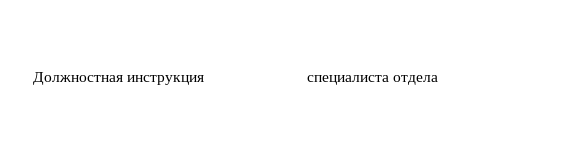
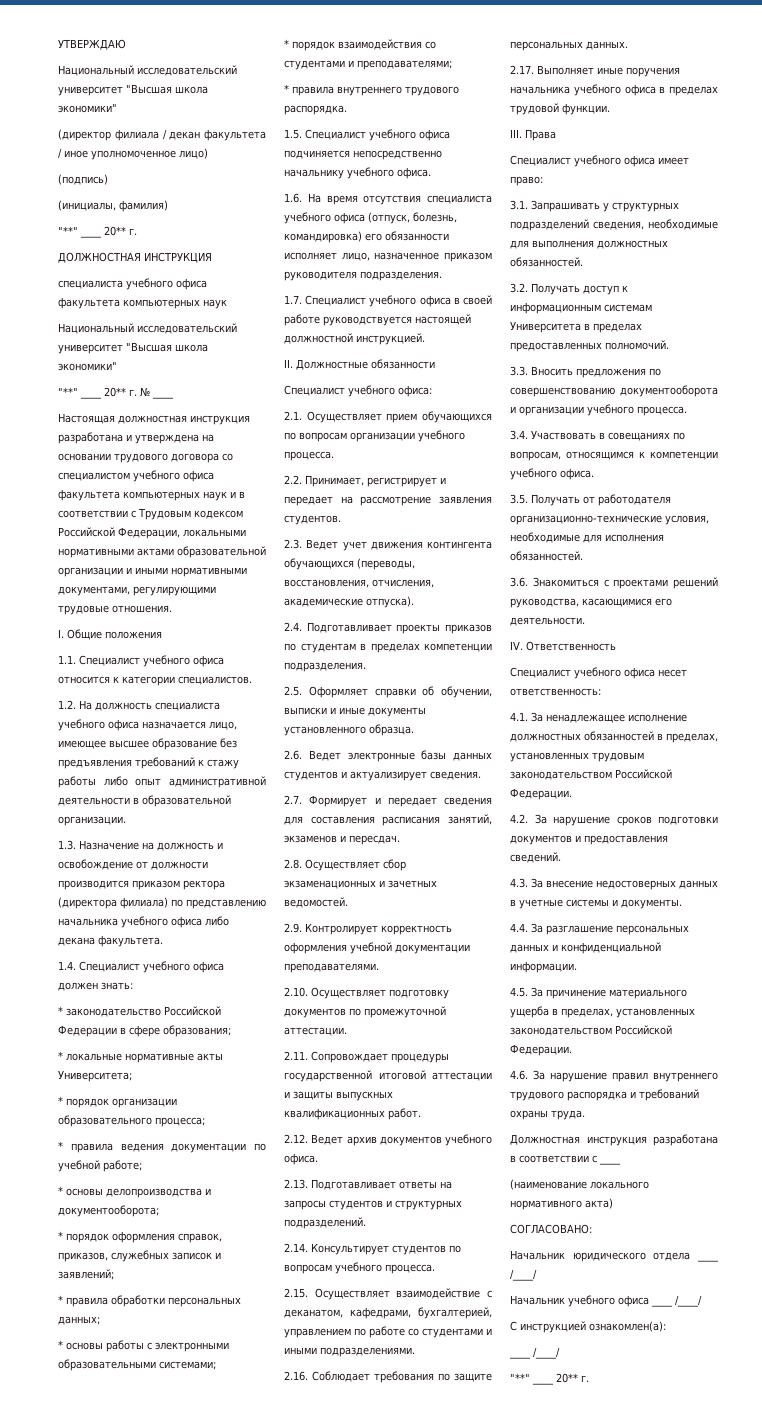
- Должностная инструкция специалиста отдела
+ УТВЕРЖДАЮ
+ Национальный исследовательский университет "Высшая школа экономики"
+ (директор филиала / декан факультета / иное уполномоченное лицо)
+ (подпись)
+ (инициалы, фамилия)
+ "**" ____ 20** г.
+ ДОЛЖНОСТНАЯ ИНСТРУКЦИЯ
+ специалиста учебного офиса факультета компьютерных наук
+ Национальный исследовательский университет "Высшая школа экономики"
+ "**" ____ 20** г. № ____
+ Настоящая должностная инструкция разработана и утверждена на основании трудового договора со специалистом учебного офиса факультета компьютерных наук и в соответствии с Трудовым кодексом Российской Федерации, локальными нормативными актами образовательной организации и иными нормативными документами, регулирующими трудовые отношения.
+ I. Общие положения
+ 1.1. Специалист учебного офиса относится к категории специалистов.
+ 1.2. На должность специалиста учебного офиса назначается лицо, имеющее высшее образование без предъявления требований к стажу работы либо опыт административной деятельности в образовательной организации.
+ 1.3. Назначение на должность и освобождение от должности производится приказом ректора (директора филиала) по представлению начальника учебного офиса либо декана факультета.
+ 1.4. Специалист учебного офиса должен знать:
+ * законодательство Российской Федерации в сфере образования;
+ * локальные нормативные акты Университета;
+ * порядок организации образовательного процесса;
+ * правила ведения документации по учебной работе;
+ * основы делопроизводства и документооборота;
+ * порядок оформления справок, приказов, служебных записок и заявлений;
+ * правила обработки персональных данных;
+ * основы работы с электронными образовательными системами;
+ * порядок взаимодействия со студентами и преподавателями;
+ * правила внутреннего трудового распорядка.
+ 1.5. Специалист учебного офиса подчиняется непосредственно начальнику учебного офиса.
+ 1.6. На время отсутствия специалиста учебного офиса (отпуск, болезнь, командировка) его обязанности исполняет лицо, назначенное приказом руководителя подразделения.
+ 1.7. Специалист учебного офиса в своей работе руководствуется настоящей должностной инструкцией.
+ II. Должностные обязанности
+ Специалист учебного офиса:
+ 2.1. Осуществляет прием обучающихся по вопросам организации учебного процесса.
+ 2.2. Принимает, регистрирует и передает на рассмотрение заявления студентов.
+ 2.3. Ведет учет движения контингента обучающихся (переводы, восстановления, отчисления, академические отпуска).
+ 2.4. Подготавливает проекты приказов по студентам в пределах компетенции подразделения.
+ 2.5. Оформляет справки об обучении, выписки и иные документы установленного образца.
+ 2.6. Ведет электронные базы данных студентов и актуализирует сведения.
+ 2.7. Формирует и передает сведения для составления расписания занятий, экзаменов и пересдач.
+ 2.8. Осуществляет сбор экзаменационных и зачетных ведомостей.
+ 2.9. Контролирует корректность оформления учебной документации преподавателями.
+ 2.10. Осуществляет подготовку документов по промежуточной аттестации.
+ 2.11. Сопровождает процедуры государственной итоговой аттестации и защиты выпускных квалификационных работ.
+ 2.12. Ведет архив документов учебного офиса.
+ 2.13. Подготавливает ответы на запросы студентов и структурных подразделений.
+ 2.14. Консультирует студентов по вопросам учебного процесса.
+ 2.15. Осуществляет взаимодействие с деканатом, кафедрами, бухгалтерией, управлением по работе со студентами и иными подразделениями.
+ 2.16. Соблюдает требования по защите персональных данных.
+ 2.17. Выполняет иные поручения начальника учебного офиса в пределах трудовой функции.
+ III. Права
+ Специалист учебного офиса имеет право:
+ 3.1. Запрашивать у структурных подразделений сведения, необходимые для выполнения должностных обязанностей.
+ 3.2. Получать доступ к информационным системам Университета в пределах предоставленных полномочий.
+ 3.3. Вносить предложения по совершенствованию документооборота и организации учебного процесса.
+ 3.4. Участвовать в совещаниях по вопросам, относящимся к компетенции учебного офиса.
+ 3.5. Получать от работодателя организационно-технические условия, необходимые для исполнения обязанностей.
+ 3.6. Знакомиться с проектами решений руководства, касающимися его деятельности.
+ IV. Ответственность
+ Специалист учебного офиса несет ответственность:
+ 4.1. За ненадлежащее исполнение должностных обязанностей в пределах, установленных трудовым законодательством Российской Федерации.
+ 4.2. За нарушение сроков подготовки документов и предоставления сведений.
+ 4.3. За внесение недостоверных данных в учетные системы и документы.
+ 4.4. За разглашение персональных данных и конфиденциальной информации.
+ 4.5. За причинение материального ущерба в пределах, установленных законодательством Российской Федерации.
+ 4.6. За нарушение правил внутреннего трудового распорядка и требований охраны труда.
+ Должностная инструкция разработана в соответствии с ____
+ (наименование локального нормативного акта)
+ СОГЛАСОВАНО:
+ Начальник юридического отдела ____ /____/
+ Начальник учебного офиса ____ /____/
+ С инструкцией ознакомлен(а):
+ ____ /____/
+ "**" ____ 20** г.

